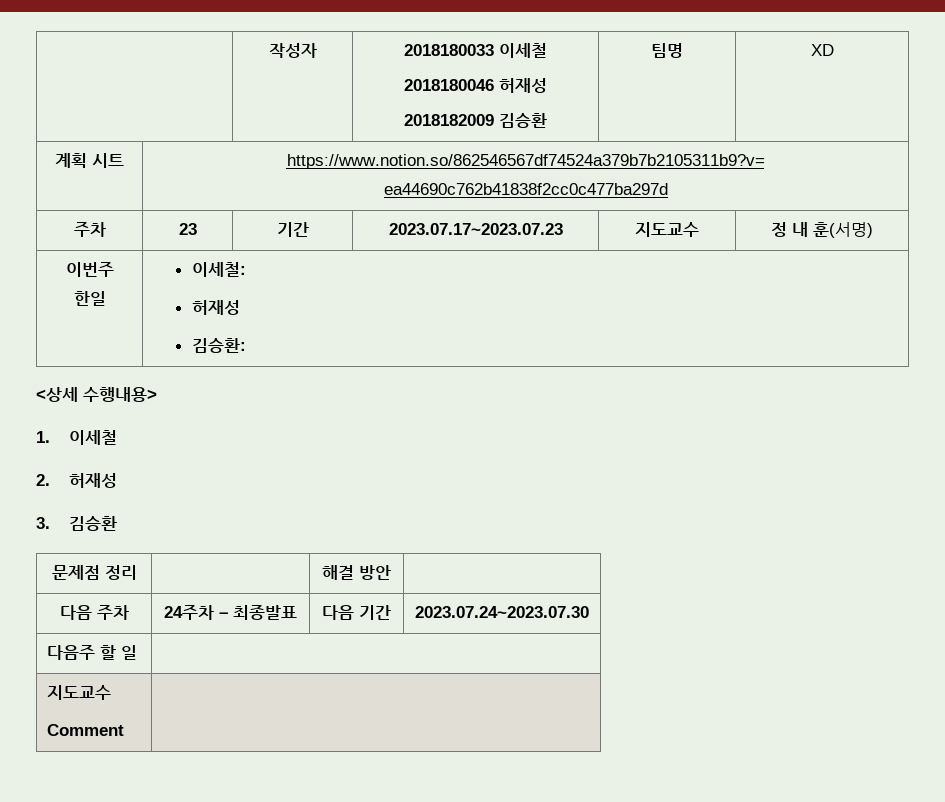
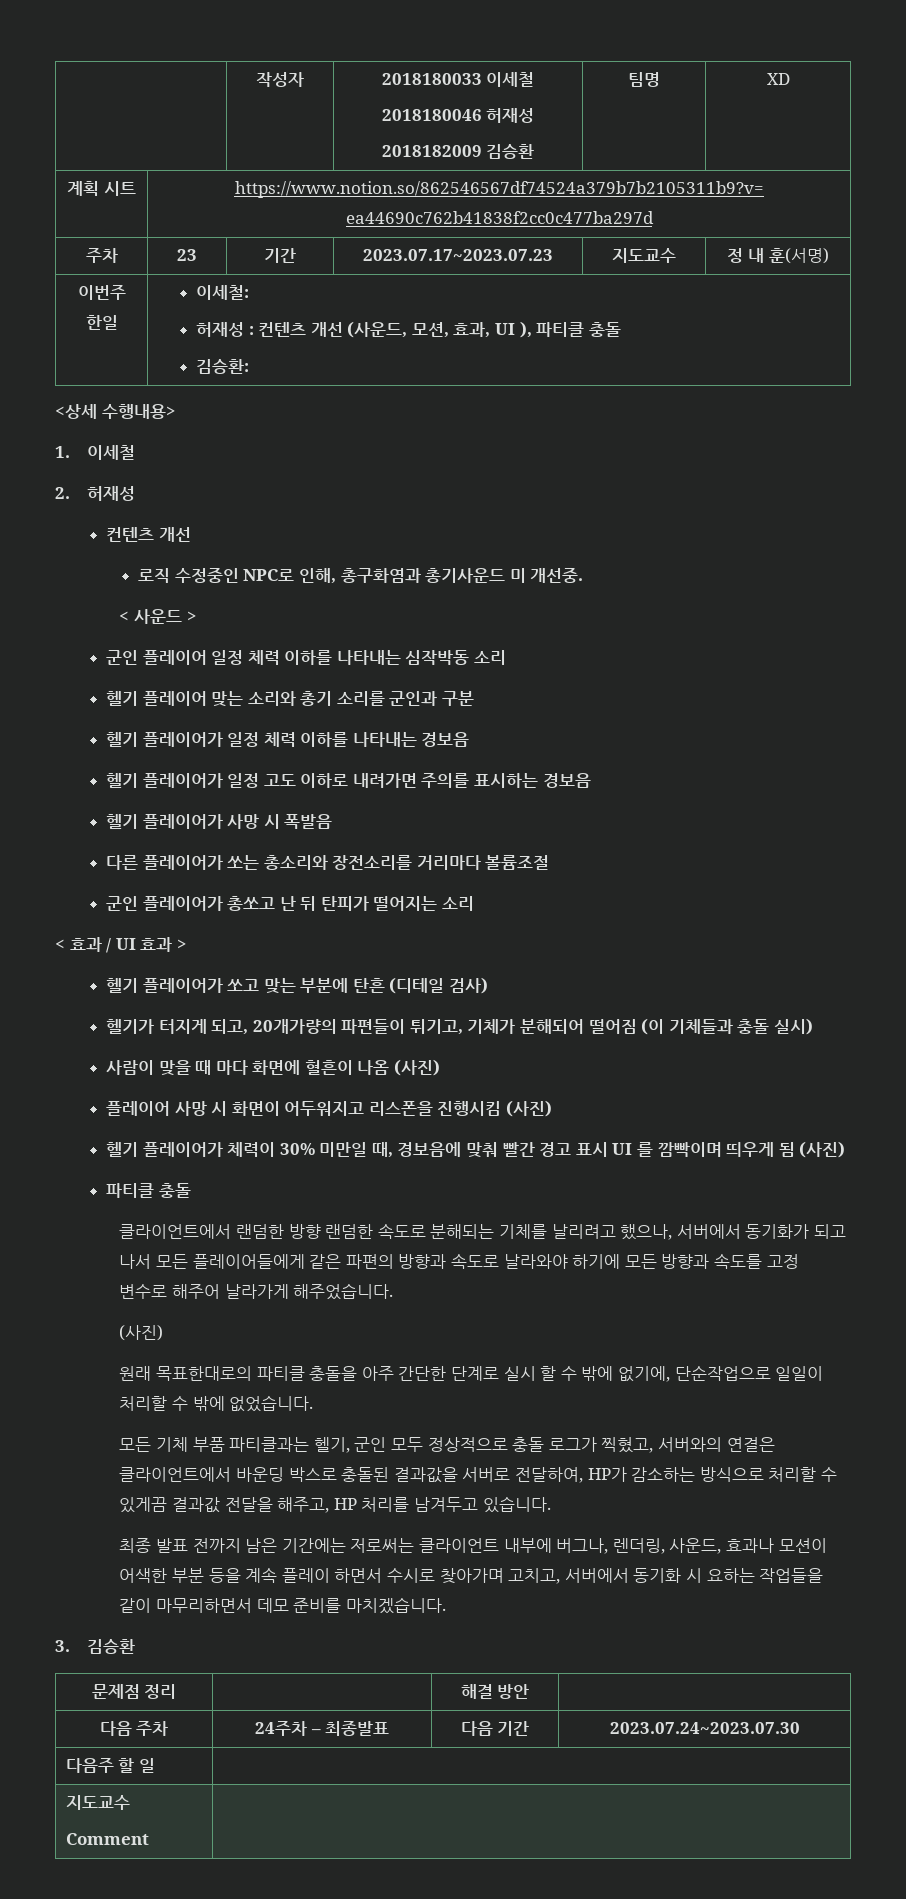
  이번주 한일 | 이세철:
- 허재성
+ 허재성 : 컨텐츠 개선 (사운드, 모션, 효과, UI ), 파티클 충돌
  2. 허재성
+ 컨텐츠 개선
+ 로직 수정중인 NPC로 인해, 총구화염과 총기사운드 미 개선중.
+ < 사운드 >
+ 군인 플레이어 일정 체력 이하를 나타내는 심작박동 소리
+ 헬기 플레이어 맞는 소리와 총기 소리를 군인과 구분
+ 헬기 플레이어가 일정 체력 이하를 나타내는 경보음
+ 헬기 플레이어가 일정 고도 이하로 내려가면 주의를 표시하는 경보음
+ 헬기 플레이어가 사망 시 폭발음
+ 다른 플레이어가 쏘는 총소리와 장전소리를 거리마다 볼륨조절
+ 군인 플레이어가 총쏘고 난 뒤 탄피가 떨어지는 소리
+ < 효과 / UI 효과 >
+ 헬기 플레이어가 쏘고 맞는 부분에 탄흔 (디테일 검사)
+ 헬기가 터지게 되고, 20개가량의 파편들이 튀기고, 기체가 분해되어 떨어짐 (이 기체들과 충돌 실시)
+ 사람이 맞을 때 마다 화면에 혈흔이 나옴 (사진)
+ 플레이어 사망 시 화면이 어두워지고 리스폰을 진행시킴 (사진)
+ 헬기 플레이어가 체력이 30% 미만일 때, 경보음에 맞춰 빨간 경고 표시 UI 를 깜빡이며 띄우게 됨 (사진)
+ 파티클 충돌
+ 클라이언트에서 랜덤한 방향 랜덤한 속도로 분해되는 기체를 날리려고 했으나, 서버에서 동기화가 되고 나서 모든 플레이어들에게 같은 파편의 방향과 속도로 날라와야 하기에 모든 방향과 속도를 고정 변수로 해주어 날라가게 해주었습니다.
+ (사진)
+ 원래 목표한대로의 파티클 충돌을 아주 간단한 단계로 실시 할 수 밖에 없기에, 단순작업으로 일일이 처리할 수 밖에 없었습니다.
+ 모든 기체 부품 파티클과는 헬기, 군인 모두 정상적으로 충돌 로그가 찍혔고, 서버와의 연결은 클라이언트에서 바운딩 박스로 충돌된 결과값을 서버로 전달하여, HP가 감소하는 방식으로 처리할 수 있게끔 결과값 전달을 해주고, HP 처리를 남겨두고 있습니다.
+ 최종 발표 전까지 남은 기간에는 저로써는 클라이언트 내부에 버그나, 렌더링, 사운드, 효과나 모션이 어색한 부분 등을 계속 플레이 하면서 수시로 찾아가며 고치고, 서버에서 동기화 시 요하는 작업들을 같이 마무리하면서 데모 준비를 마치겠습니다.

